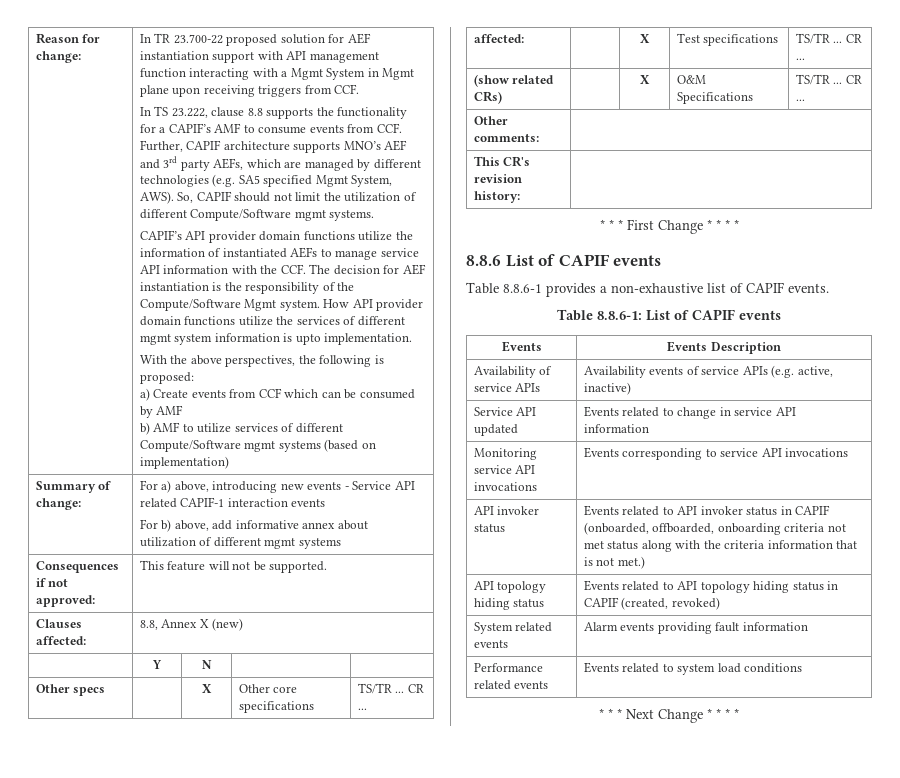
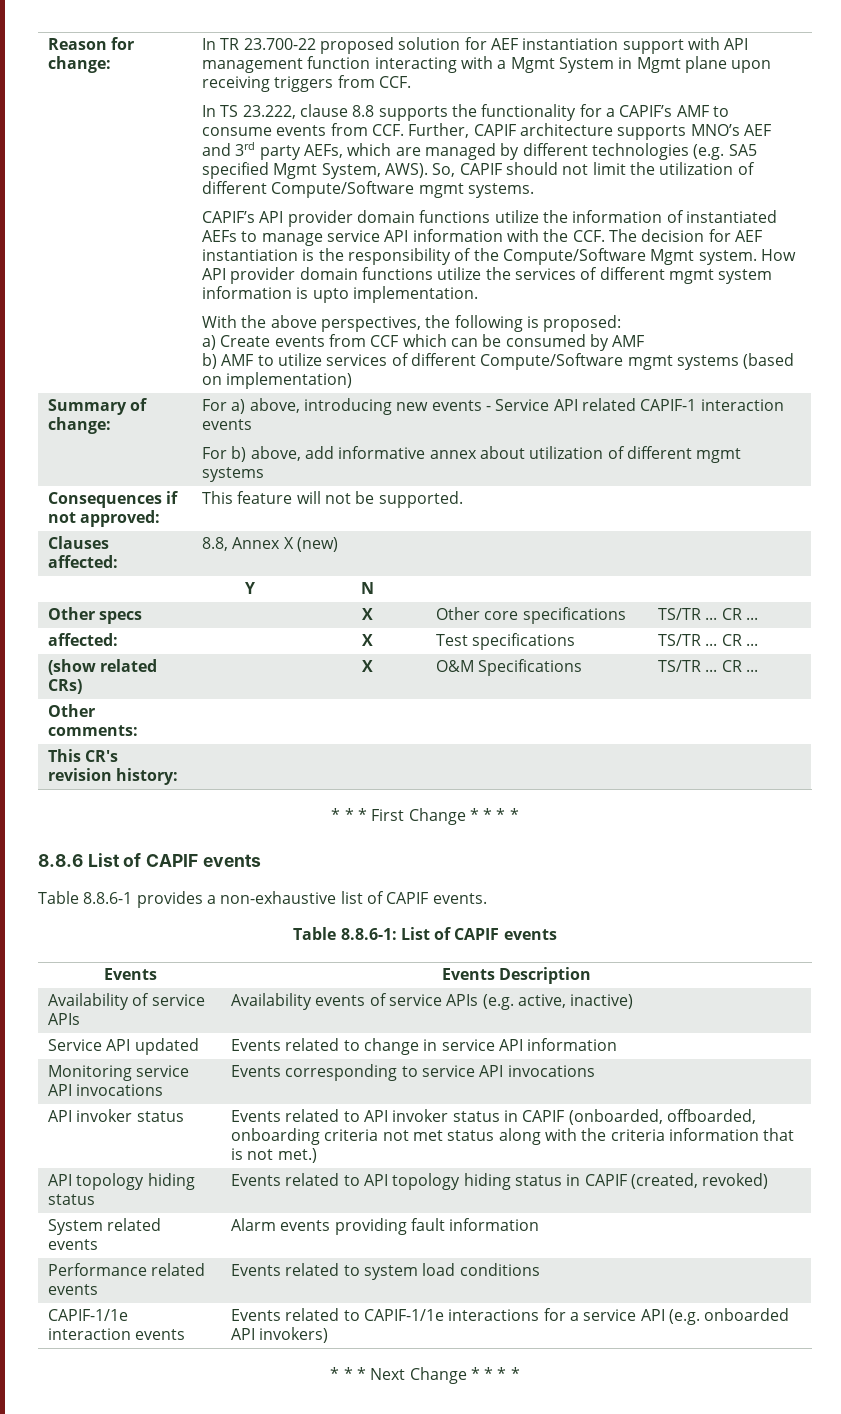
+ CAPIF-1/1e interaction events | Events related to CAPIF-1/1e interactions for a service API (e.g. onboarded API invokers)

